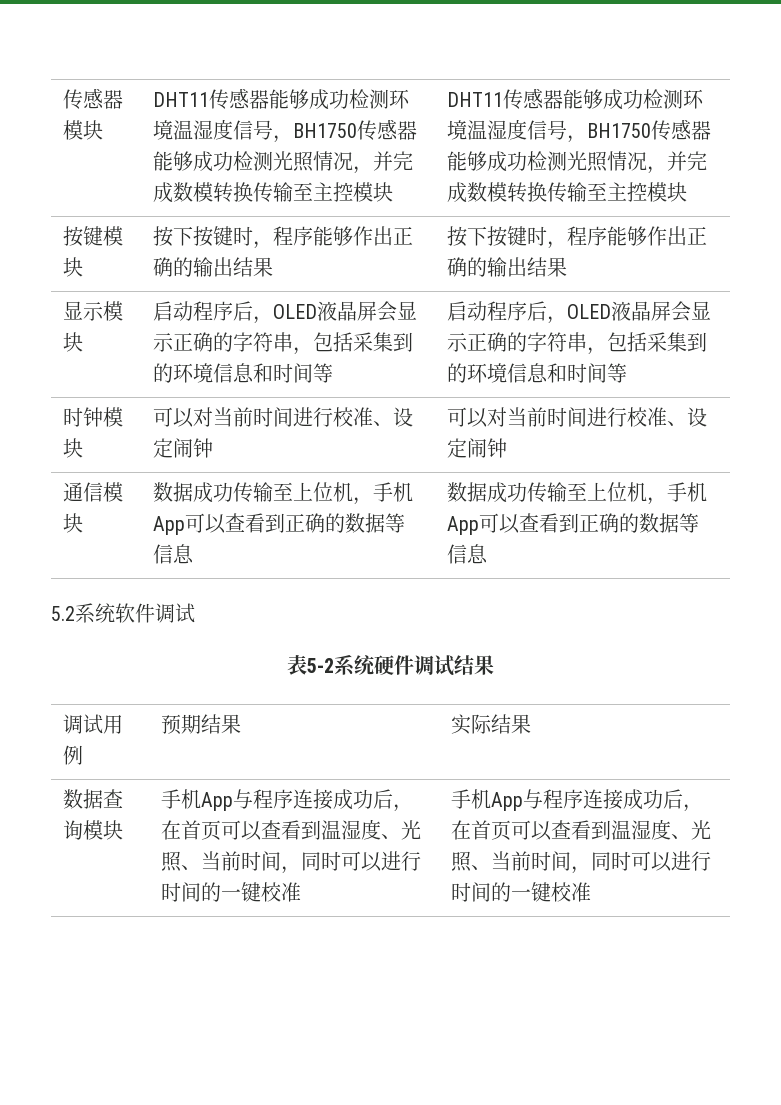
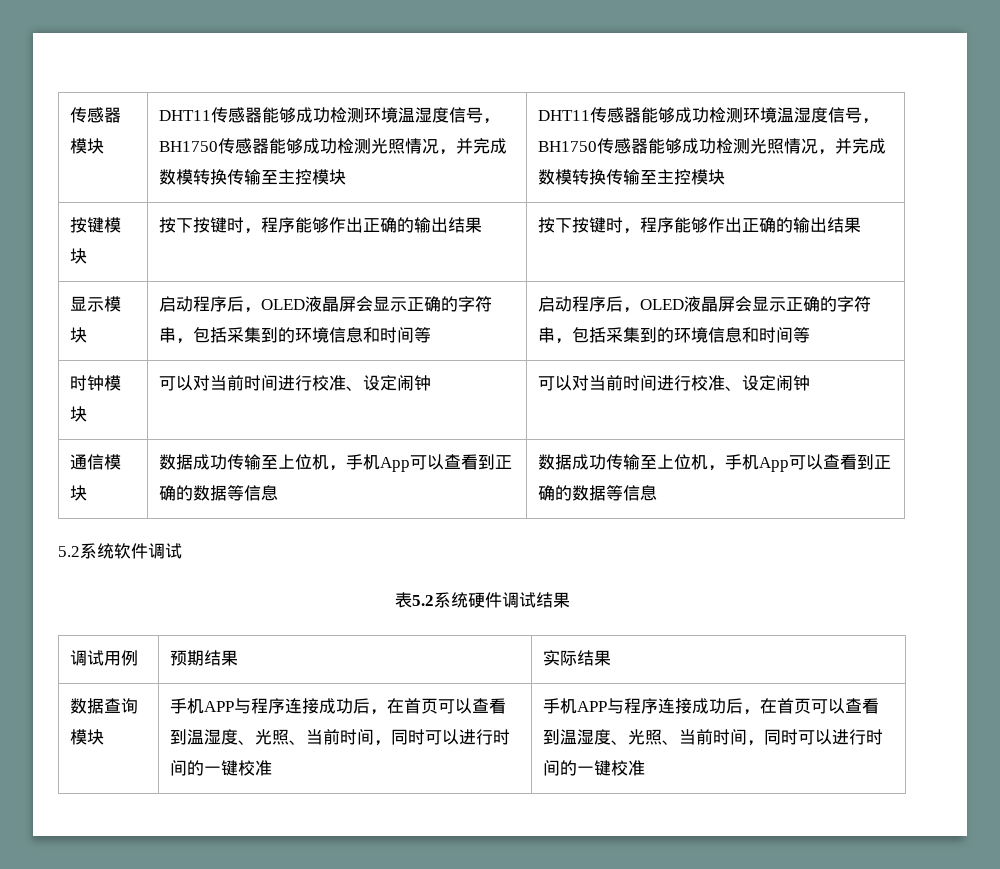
- 表5-2系统硬件调试结果
+ 表5.2系统硬件调试结果
- 数据查询模块 | 手机App与程序连接成功后，在首页可以查看到温湿度、光照、当前时间，同时可以进行时间的一键校准 | 手机App与程序连接成功后，在首页可以查看到温湿度、光照、当前时间，同时可以进行时间的一键校准
+ 数据查询模块 | 手机APP与程序连接成功后，在首页可以查看到温湿度、光照、当前时间，同时可以进行时间的一键校准 | 手机APP与程序连接成功后，在首页可以查看到温湿度、光照、当前时间，同时可以进行时间的一键校准

